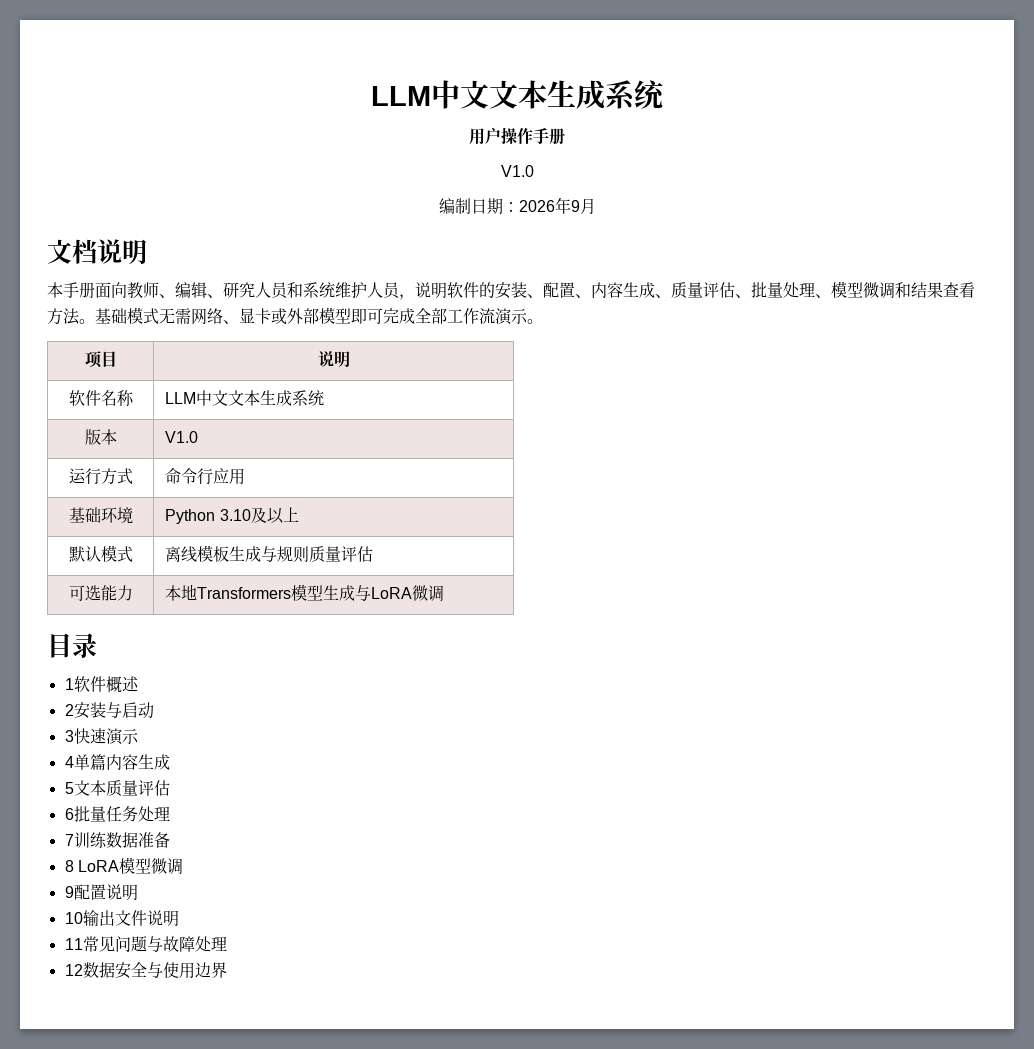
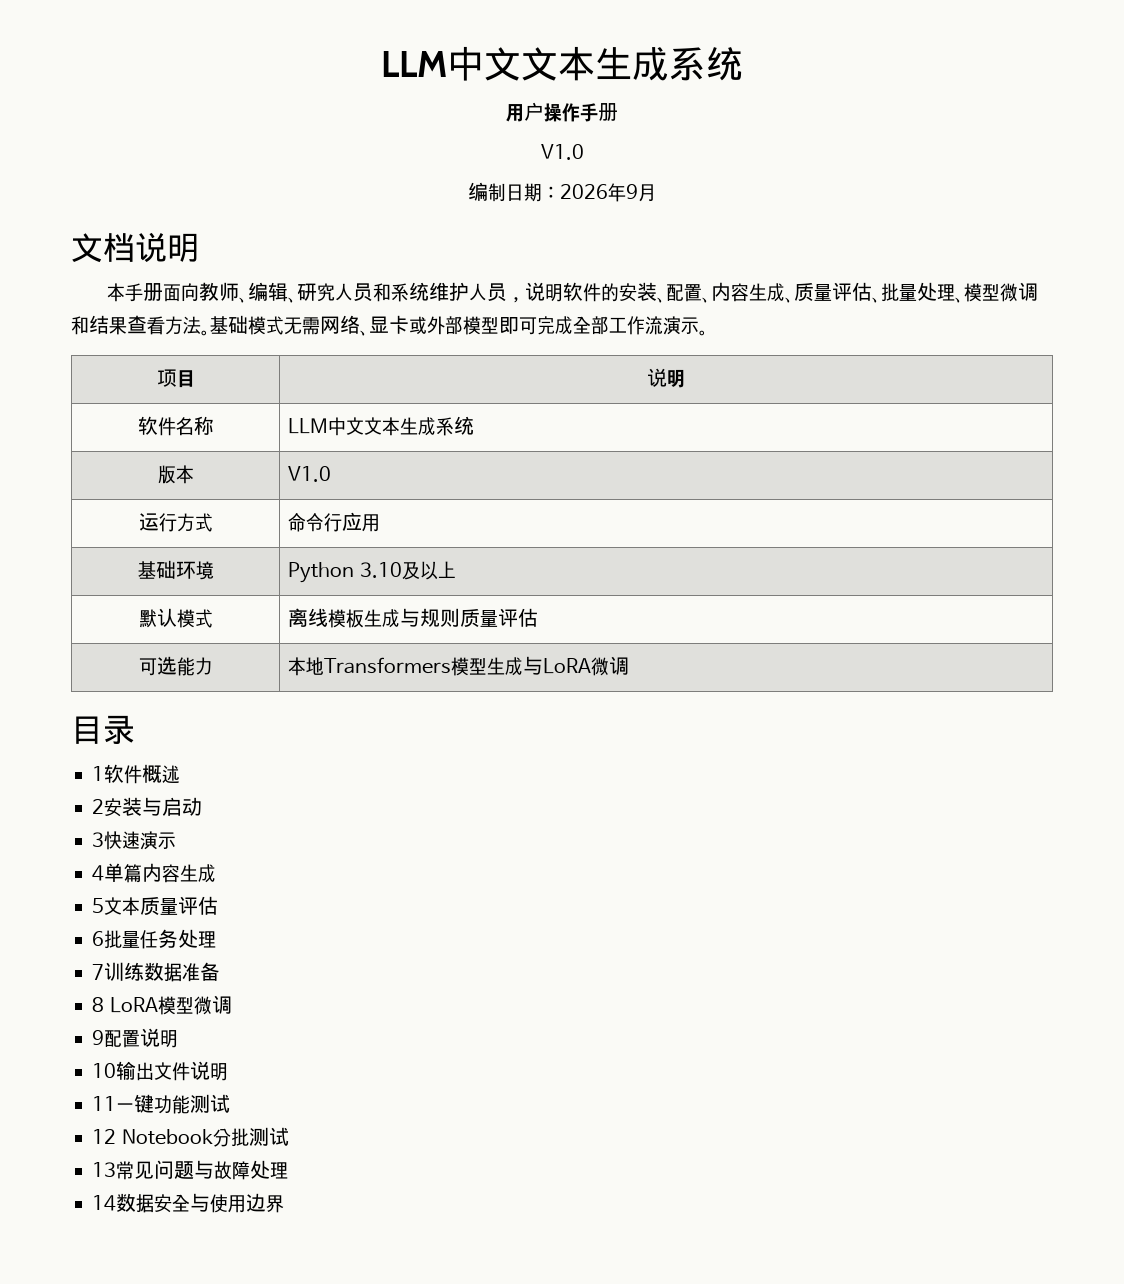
- 11常见问题与故障处理
+ 11一键功能测试
+ 12 Notebook分批测试
+ 13常见问题与故障处理
- 12数据安全与使用边界
+ 14数据安全与使用边界

